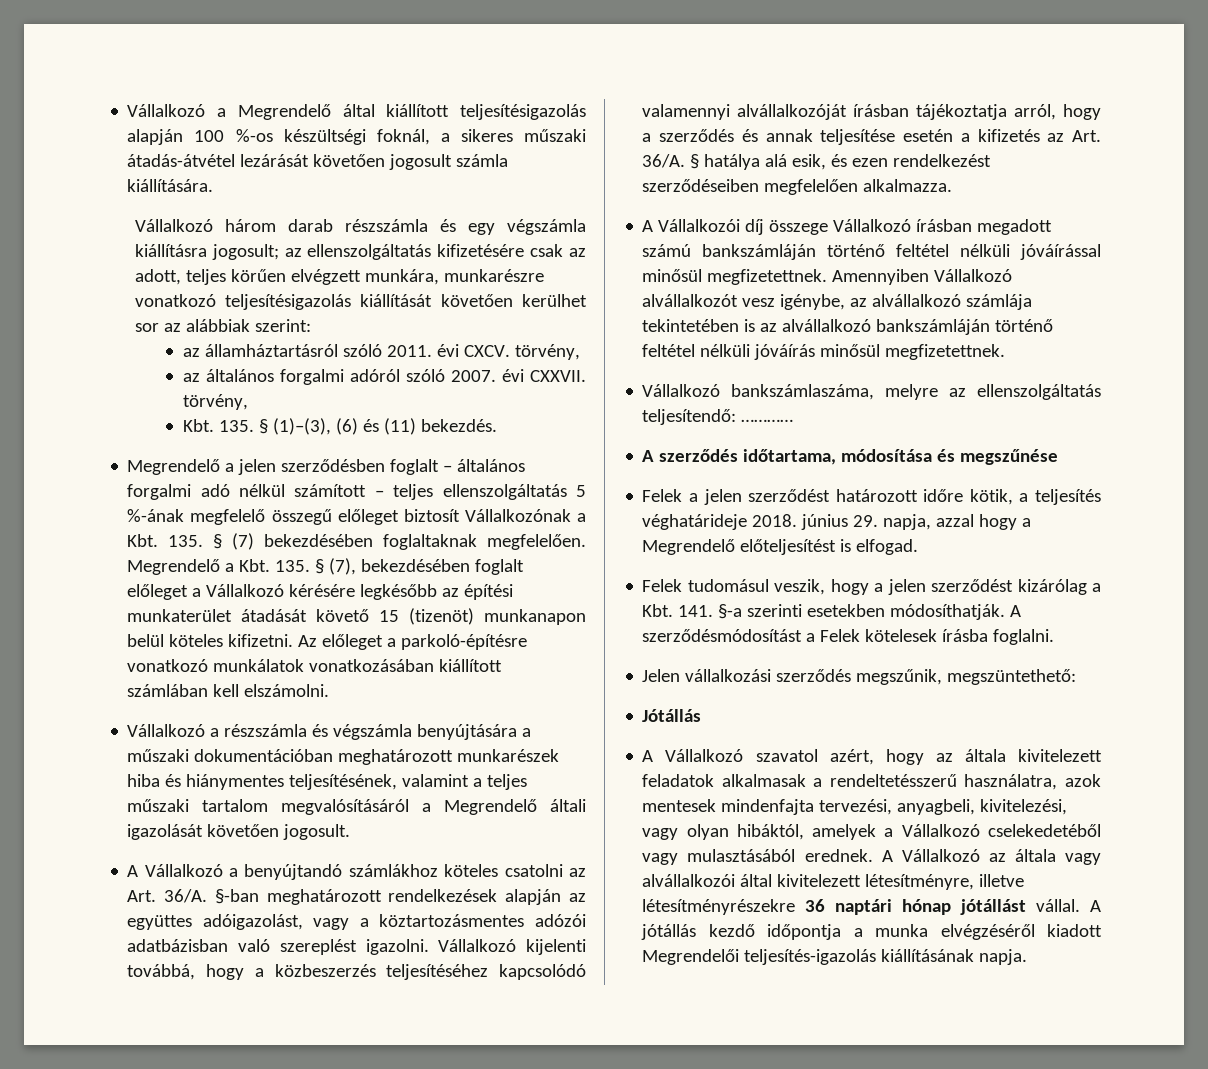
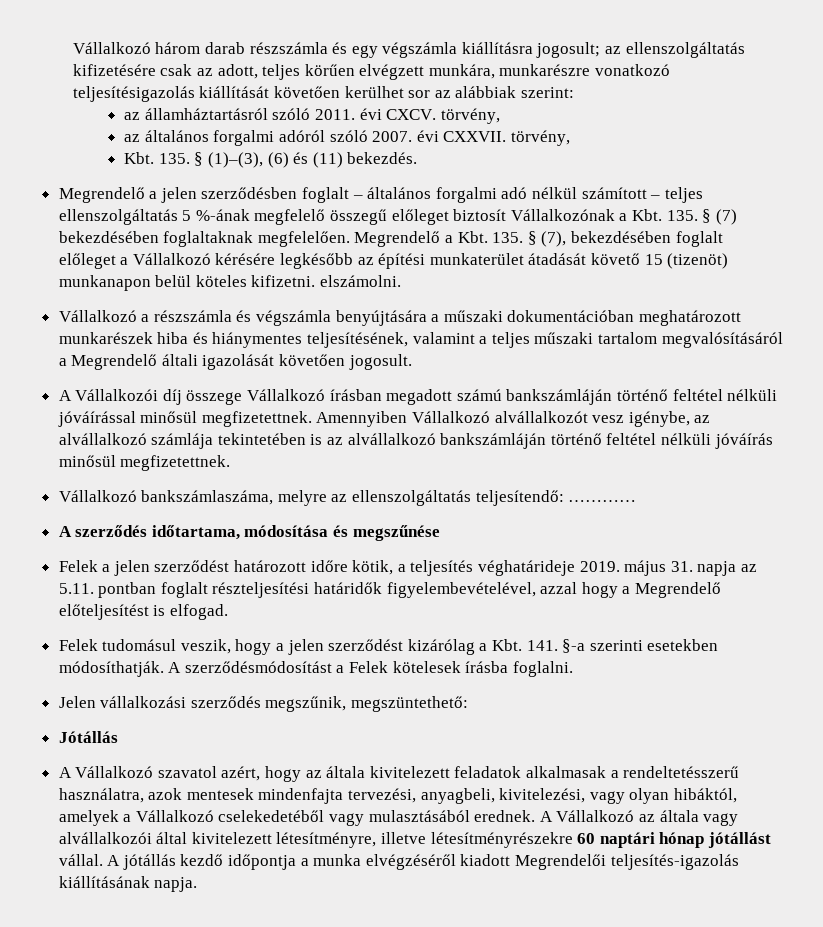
- Vállalkozó a Megrendelő által kiállított teljesítésigazolás alapján 100 %-os készültségi foknál, a sikeres műszaki átadás-átvétel lezárását követően jogosult számla kiállítására.
- Megrendelő a Kbt. 135. § (7), bekezdésében foglalt előleget a Vállalkozó kérésére legkésőbb az építési munkaterület átadását követő 15 (tizenöt) munkanapon belül köteles kifizetni. Az előleget a parkoló-építésre vonatkozó munkálatok vonatkozásában kiállított számlában kell elszámolni.
+ Megrendelő a Kbt. 135. § (7), bekezdésében foglalt előleget a Vállalkozó kérésére legkésőbb az építési munkaterület átadását követő 15 (tizenöt) munkanapon belül köteles kifizetni. elszámolni.
- A Vállalkozó a benyújtandó számlákhoz köteles csatolni az Art. 36/A. §-ban meghatározott rendelkezések alapján az együttes adóigazolást, vagy a köztartozásmentes adózói adatbázisban való szereplést igazolni. Vállalkozó kijelenti továbbá, hogy a közbeszerzés teljesítéséhez kapcsolódó valamennyi alvállalkozóját írásban tájékoztatja arról, hogy a szerződés és annak teljesítése esetén a kifizetés az Art. 36/A. § hatálya alá esik, és ezen rendelkezést szerződéseiben megfelelően alkalmazza.
- Felek a jelen szerződést határozott időre kötik, a teljesítés véghatárideje 2018. június 29. napja, azzal hogy a Megrendelő előteljesítést is elfogad.
+ Felek a jelen szerződést határozott időre kötik, a teljesítés véghatárideje 2019. május 31. napja az 5.11. pontban foglalt részteljesítési határidők figyelembevételével, azzal hogy a Megrendelő előteljesítést is elfogad.
- A Vállalkozó az általa vagy alvállalkozói által kivitelezett létesítményre, illetve létesítményrészekre 36 naptári hónap jótállást vállal.
+ A Vállalkozó az általa vagy alvállalkozói által kivitelezett létesítményre, illetve létesítményrészekre 60 naptári hónap jótállást vállal.

